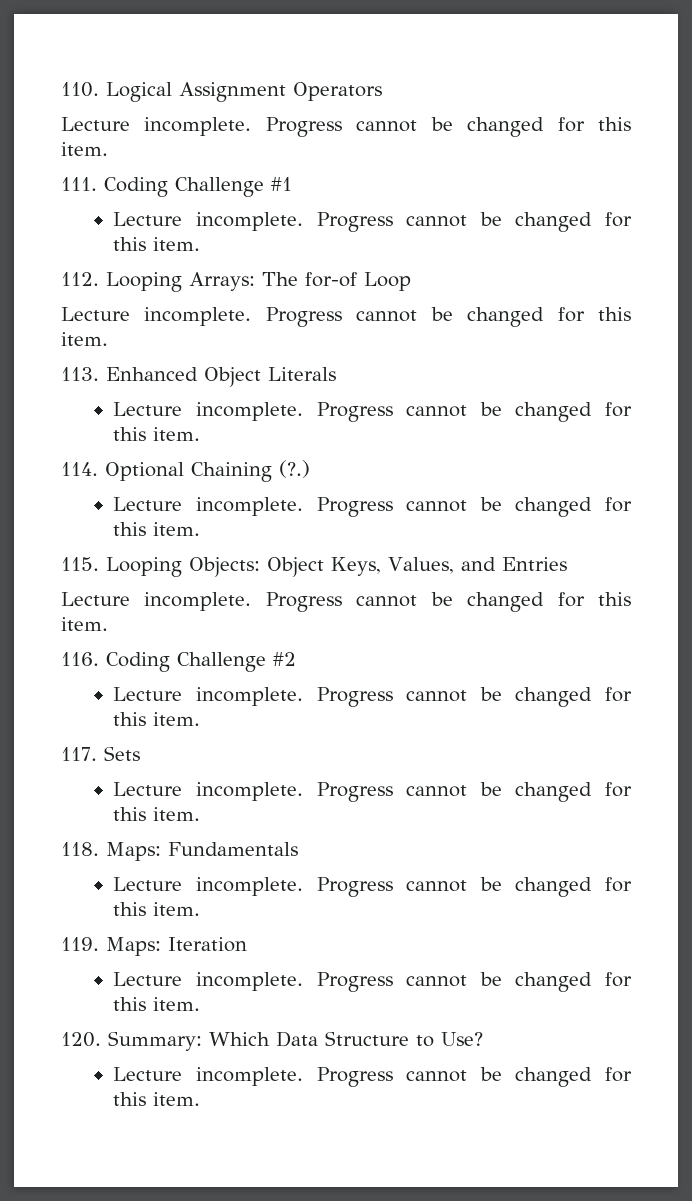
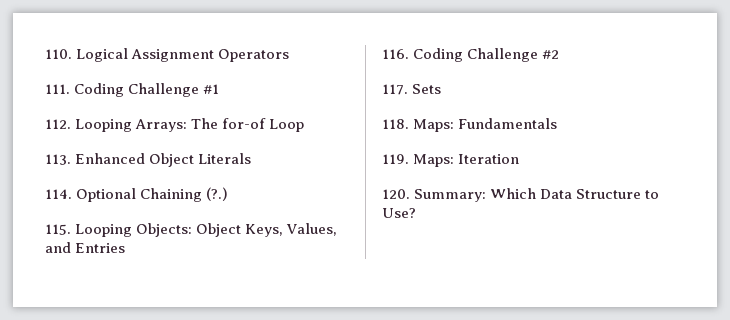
  110. Logical Assignment Operators
- Lecture incomplete. Progress cannot be changed for this item.
  111. Coding Challenge #1
- Lecture incomplete. Progress cannot be changed for this item.
  112. Looping Arrays: The for-of Loop
- Lecture incomplete. Progress cannot be changed for this item.
  113. Enhanced Object Literals
- Lecture incomplete. Progress cannot be changed for this item.
  114. Optional Chaining (?.)
- Lecture incomplete. Progress cannot be changed for this item.
  115. Looping Objects: Object Keys, Values, and Entries
- Lecture incomplete. Progress cannot be changed for this item.
  116. Coding Challenge #2
- Lecture incomplete. Progress cannot be changed for this item.
  117. Sets
- Lecture incomplete. Progress cannot be changed for this item.
  118. Maps: Fundamentals
- Lecture incomplete. Progress cannot be changed for this item.
  119. Maps: Iteration
- Lecture incomplete. Progress cannot be changed for this item.
  120. Summary: Which Data Structure to Use?
- Lecture incomplete. Progress cannot be changed for this item.

